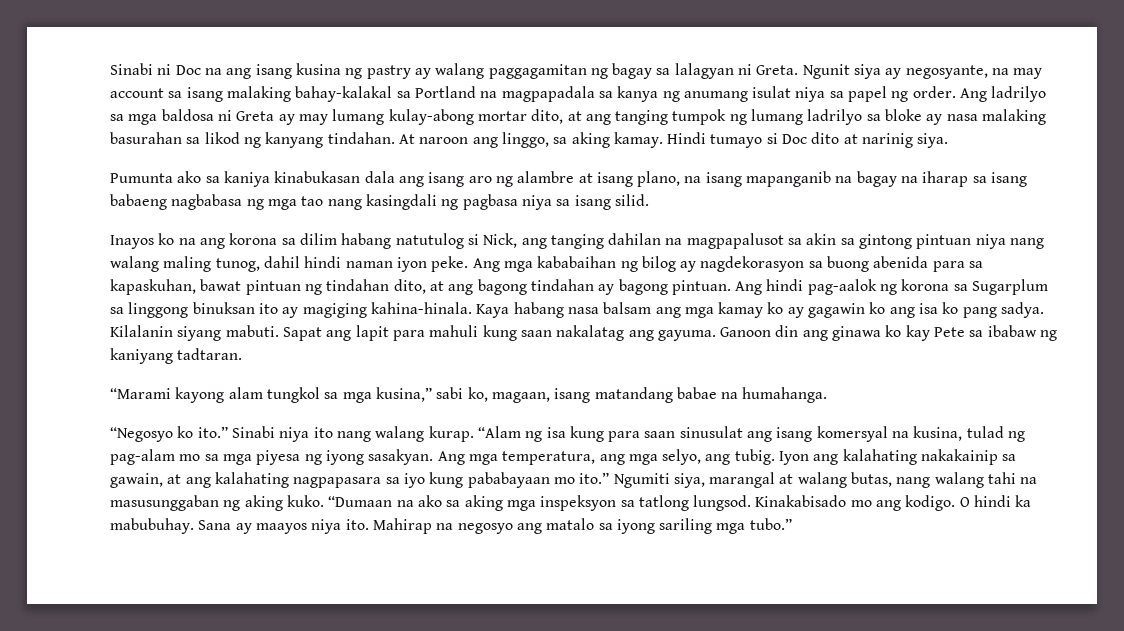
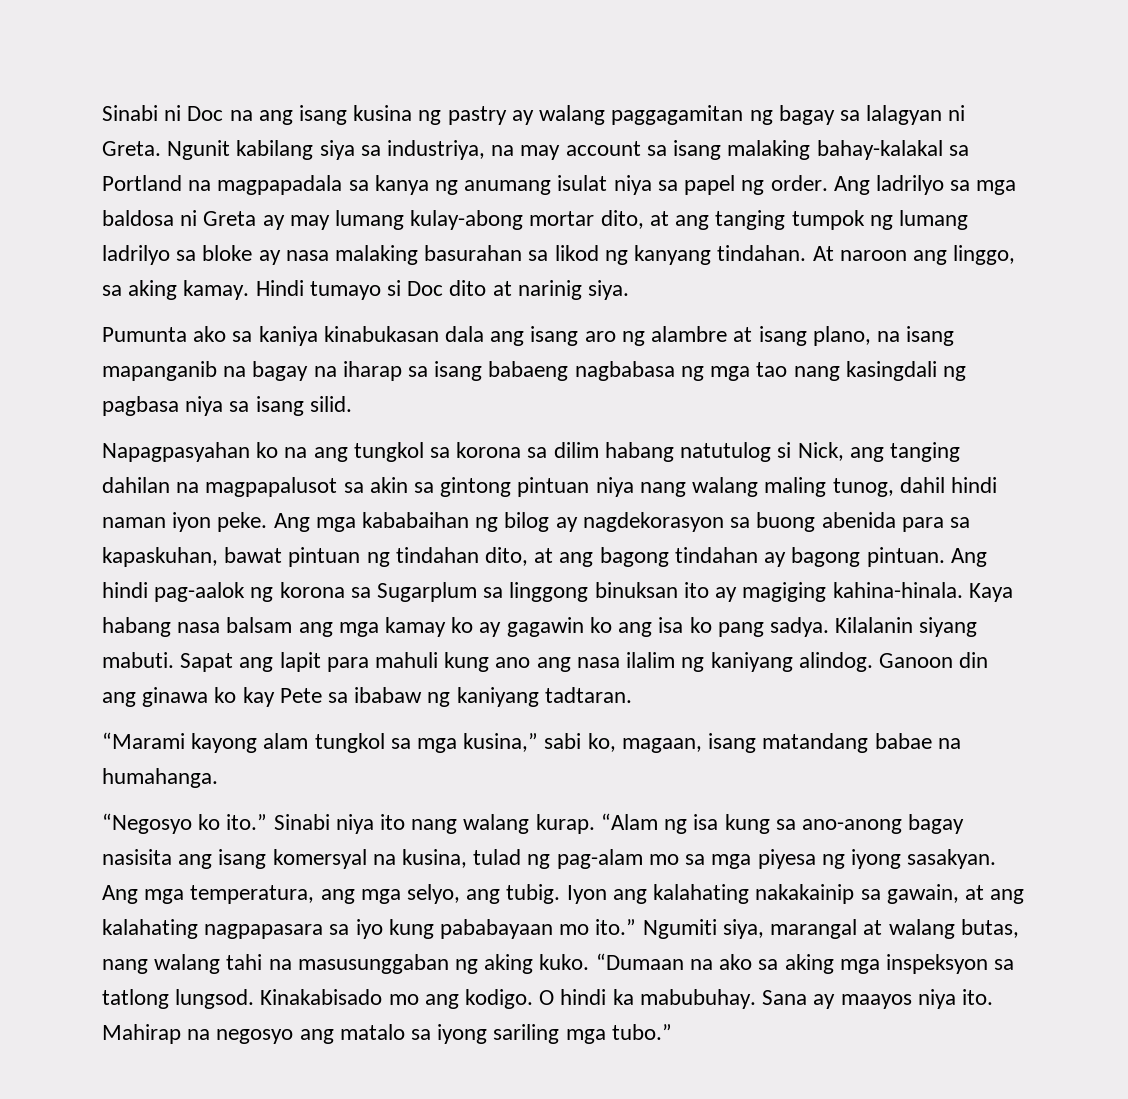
- Ngunit siya ay negosyante, na may account sa isang malaking bahay-kalakal sa Portland na magpapadala sa kanya ng anumang isulat niya sa papel ng order.
+ Ngunit kabilang siya sa industriya, na may account sa isang malaking bahay-kalakal sa Portland na magpapadala sa kanya ng anumang isulat niya sa papel ng order.
- Inayos ko na ang korona sa dilim habang natutulog si Nick, ang tanging dahilan na magpapalusot sa akin sa gintong pintuan niya nang walang maling tunog, dahil hindi naman iyon peke.
+ Napagpasyahan ko na ang tungkol sa korona sa dilim habang natutulog si Nick, ang tanging dahilan na magpapalusot sa akin sa gintong pintuan niya nang walang maling tunog, dahil hindi naman iyon peke.
- Sapat ang lapit para mahuli kung saan nakalatag ang gayuma.
+ Sapat ang lapit para mahuli kung ano ang nasa ilalim ng kaniyang alindog.
- “Alam ng isa kung para saan sinusulat ang isang komersyal na kusina, tulad ng pag-alam mo sa mga piyesa ng iyong sasakyan.
+ “Alam ng isa kung sa ano-anong bagay nasisita ang isang komersyal na kusina, tulad ng pag-alam mo sa mga piyesa ng iyong sasakyan.

